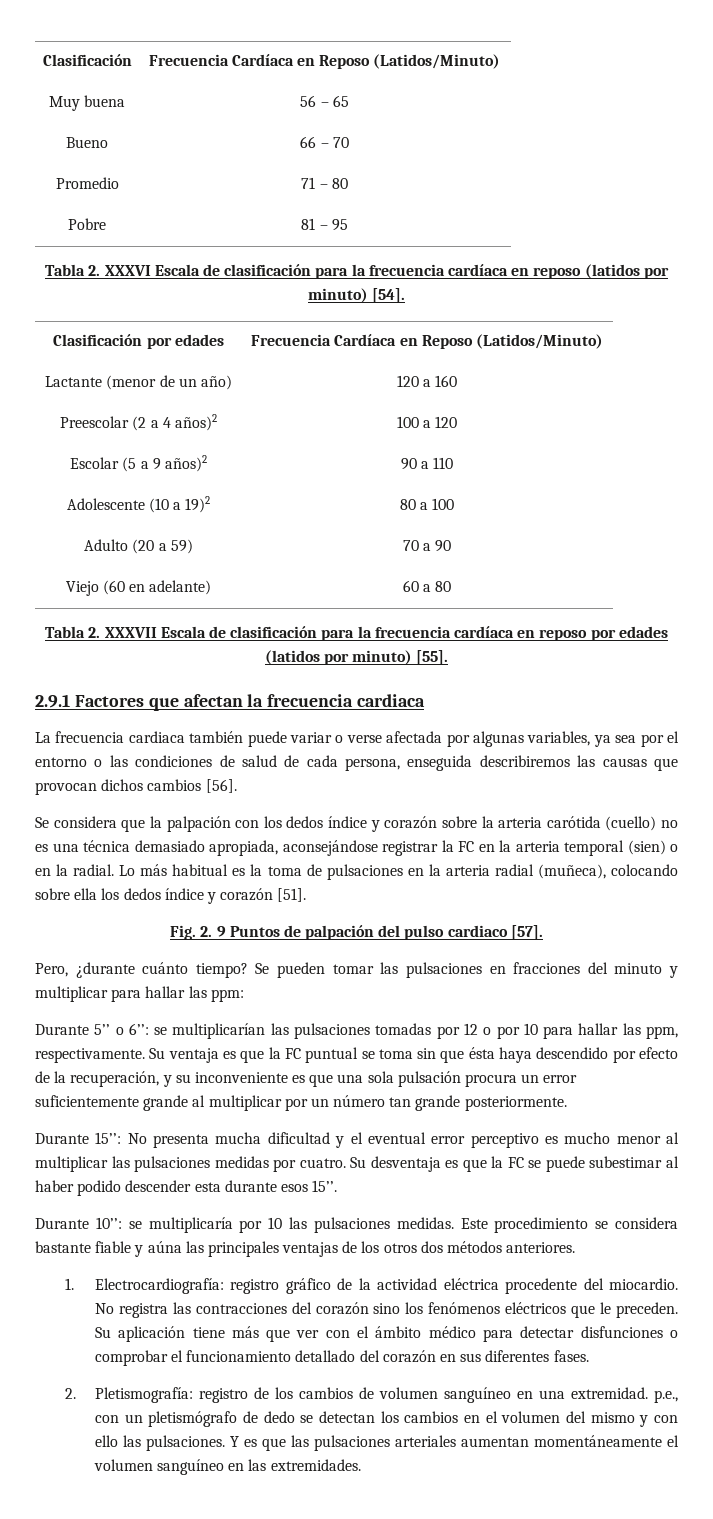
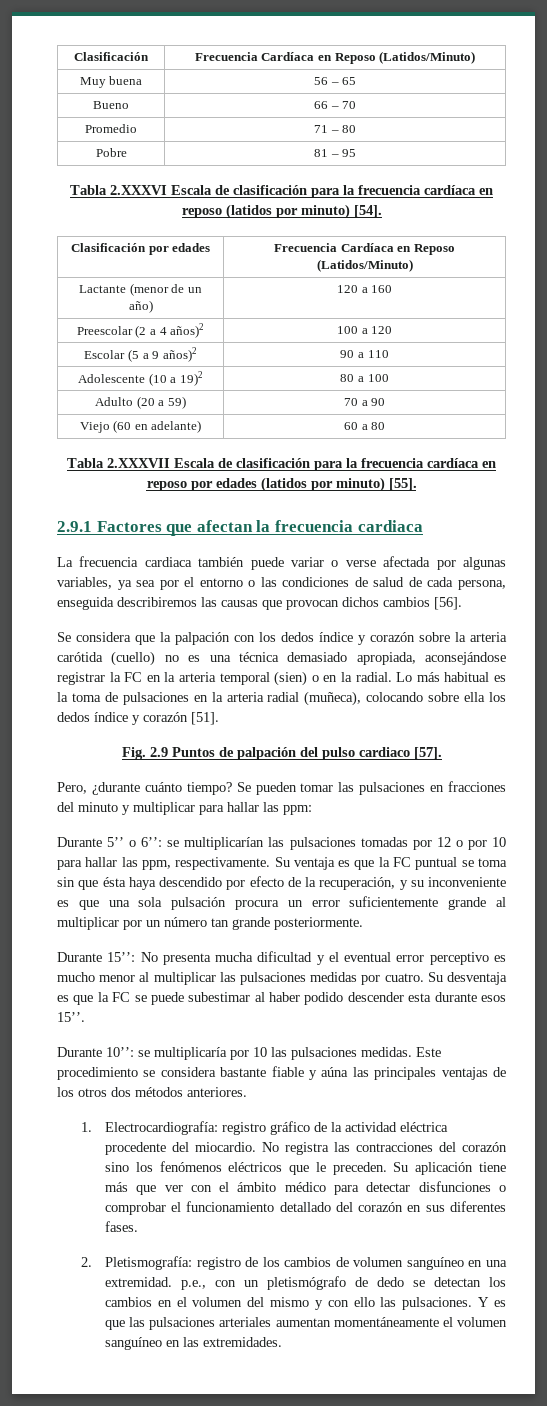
- Tabla 2. XXXVI Escala de clasificación para la frecuencia cardíaca en reposo (latidos por minuto) [54].
+ Tabla 2.XXXVI Escala de clasificación para la frecuencia cardíaca en reposo (latidos por minuto) [54].
- Tabla 2. XXXVII Escala de clasificación para la frecuencia cardíaca en reposo por edades (latidos por minuto) [55].
+ Tabla 2.XXXVII Escala de clasificación para la frecuencia cardíaca en reposo por edades (latidos por minuto) [55].
- Fig. 2. 9 Puntos de palpación del pulso cardiaco [57].
+ Fig. 2.9 Puntos de palpación del pulso cardiaco [57].

